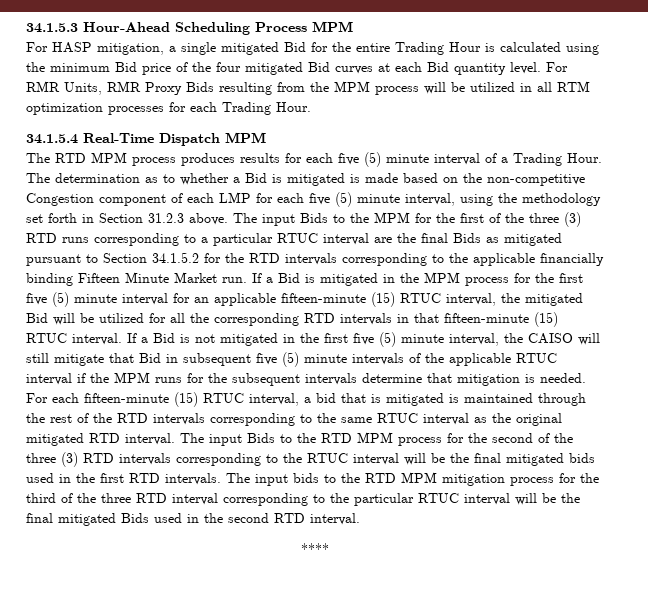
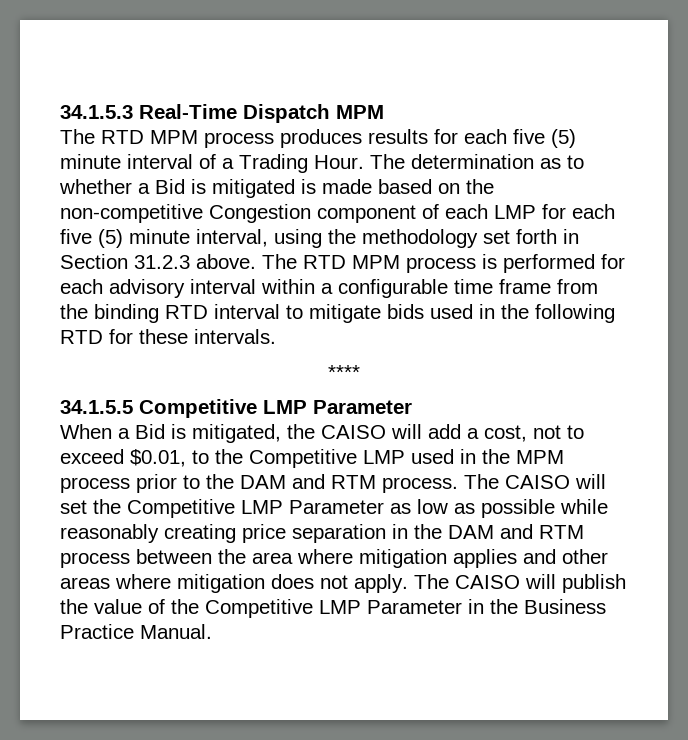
- 34.1.5.3 Hour-Ahead Scheduling Process MPM
- For HASP mitigation, a single mitigated Bid for the entire Trading Hour is calculated using the minimum Bid price of the four mitigated Bid curves at each Bid quantity level. For RMR Units, RMR Proxy Bids resulting from the MPM process will be utilized in all RTM optimization processes for each Trading Hour.
- 34.1.5.4 Real-Time Dispatch MPM
+ 34.1.5.3 Real-Time Dispatch MPM
- The input Bids to the MPM for the first of the three (3) RTD runs corresponding to a particular RTUC interval are the final Bids as mitigated pursuant to Section 34.1.5.2 for the RTD intervals corresponding to the applicable financially binding Fifteen Minute Market run. If a Bid is mitigated in the MPM process for the first five (5) minute interval for an applicable fifteen-minute (15) RTUC interval, the mitigated Bid will be utilized for all the corresponding RTD intervals in that fifteen-minute (15) RTUC interval. If a Bid is not mitigated in the first five (5) minute interval, the CAISO will still mitigate that Bid in subsequent five (5) minute intervals of the applicable RTUC interval if the MPM runs for the subsequent intervals determine that mitigation is needed. For each fifteen-minute (15) RTUC interval, a bid that is mitigated is maintained through the rest of the RTD intervals corresponding to the same RTUC interval as the original mitigated RTD interval. The input Bids to the RTD MPM process for the second of the three (3) RTD intervals corresponding to the RTUC interval will be the final mitigated bids used in the first RTD intervals. The input bids to the RTD MPM mitigation process for the third of the three RTD interval corresponding to the particular RTUC interval will be the final mitigated Bids used in the second RTD interval.
+ The RTD MPM process is performed for each advisory interval within a configurable time frame from the binding RTD interval to mitigate bids used in the following RTD for these intervals.
  ****
+ 34.1.5.5 Competitive LMP Parameter
+ When a Bid is mitigated, the CAISO will add a cost, not to exceed $0.01, to the Competitive LMP used in the MPM process prior to the DAM and RTM process. The CAISO will set the Competitive LMP Parameter as low as possible while reasonably creating price separation in the DAM and RTM process between the area where mitigation applies and other areas where mitigation does not apply. The CAISO will publish the value of the Competitive LMP Parameter in the Business Practice Manual.

